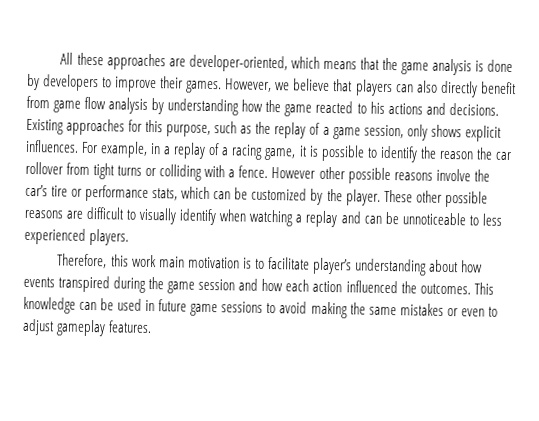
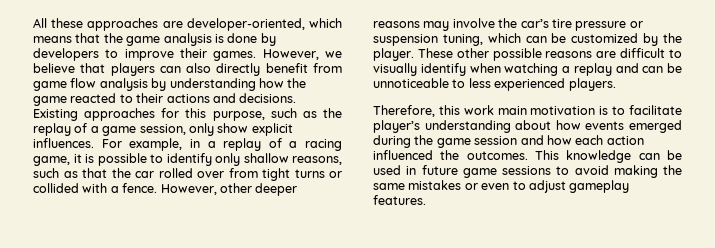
- However, we believe that players can also directly benefit from game flow analysis by understanding how the game reacted to his actions and decisions.
+ However, we believe that players can also directly benefit from game flow analysis by understanding how the game reacted to their actions and decisions.
- Existing approaches for this purpose, such as the replay of a game session, only shows explicit influences.
+ Existing approaches for this purpose, such as the replay of a game session, only show explicit influences.
- For example, in a replay of a racing game, it is possible to identify the reason the car rollover from tight turns or colliding with a fence.
+ For example, in a replay of a racing game, it is possible to identify only shallow reasons, such as that the car rolled over from tight turns or collided with a fence.
- However other possible reasons involve the car’s tire or performance stats, which can be customized by the player.
+ However, other deeper reasons may involve the car’s tire pressure or suspension tuning, which can be customized by the player.
- Therefore, this work main motivation is to facilitate player’s understanding about how events transpired during the game session and how each action influenced the outcomes.
+ Therefore, this work main motivation is to facilitate player’s understanding about how events emerged during the game session and how each action influenced the outcomes.

